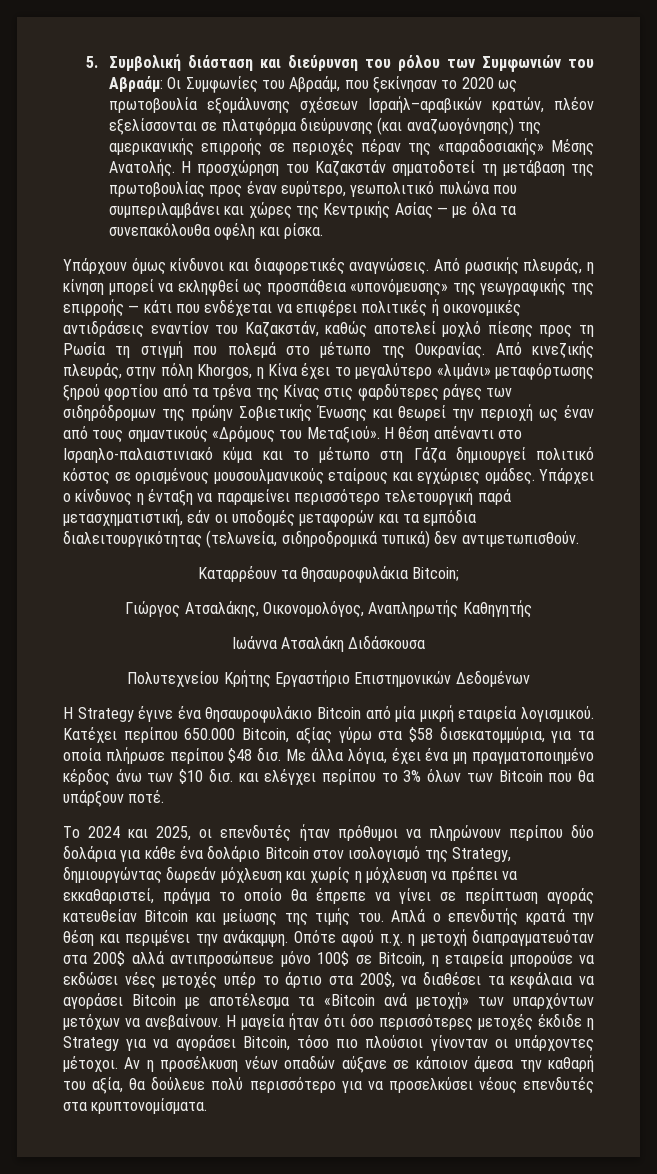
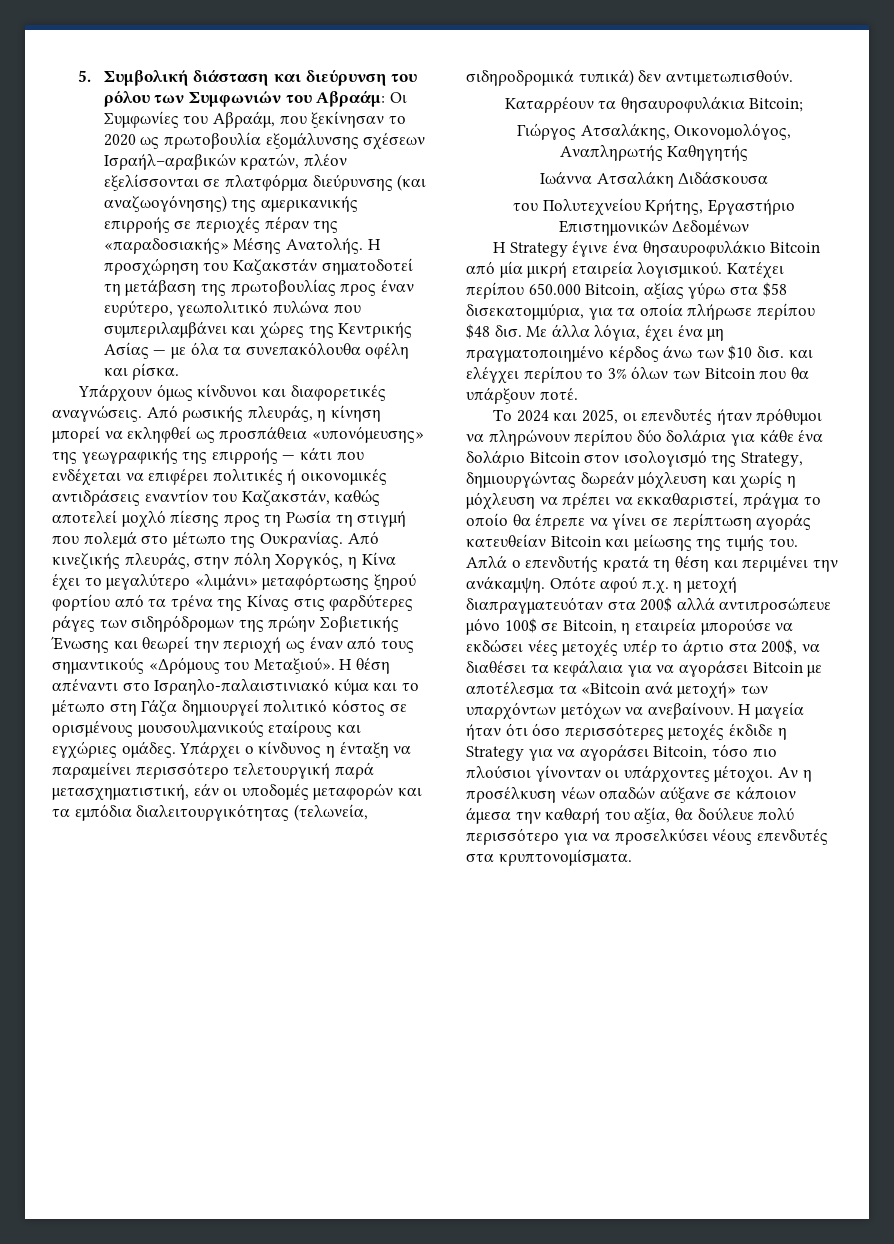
- Από κινεζικής πλευράς, στην πόλη Khorgos, η Κίνα έχει το μεγαλύτερο «λιμάνι» μεταφόρτωσης ξηρού φορτίου από τα τρένα της Κίνας στις φαρδύτερες ράγες των σιδηρόδρομων της πρώην Σοβιετικής Ένωσης και θεωρεί την περιοχή ως έναν από τους σημαντικούς «Δρόμους του Μεταξιού».
+ Από κινεζικής πλευράς, στην πόλη Χοργκός, η Κίνα έχει το μεγαλύτερο «λιμάνι» μεταφόρτωσης ξηρού φορτίου από τα τρένα της Κίνας στις φαρδύτερες ράγες των σιδηρόδρομων της πρώην Σοβιετικής Ένωσης και θεωρεί την περιοχή ως έναν από τους σημαντικούς «Δρόμους του Μεταξιού».
- Πολυτεχνείου Κρήτης Εργαστήριο Επιστημονικών Δεδομένων
+ του Πολυτεχνείου Κρήτης, Εργαστήριο Επιστημονικών Δεδομένων
- Απλά ο επενδυτής κρατά την θέση και περιμένει την ανάκαμψη.
+ Απλά ο επενδυτής κρατά τη θέση και περιμένει την ανάκαμψη.
- Οπότε αφού π.χ. η μετοχή διαπραγματευόταν στα 200$ αλλά αντιπροσώπευε μόνο 100$ σε Bitcoin, η εταιρεία μπορούσε να εκδώσει νέες μετοχές υπέρ το άρτιο στα 200$, να διαθέσει τα κεφάλαια να αγοράσει Bitcoin με αποτέλεσμα τα «Bitcoin ανά μετοχή» των υπαρχόντων μετόχων να ανεβαίνουν.
+ Οπότε αφού π.χ. η μετοχή διαπραγματευόταν στα 200$ αλλά αντιπροσώπευε μόνο 100$ σε Bitcoin, η εταιρεία μπορούσε να εκδώσει νέες μετοχές υπέρ το άρτιο στα 200$, να διαθέσει τα κεφάλαια για να αγοράσει Bitcoin με αποτέλεσμα τα «Bitcoin ανά μετοχή» των υπαρχόντων μετόχων να ανεβαίνουν.

